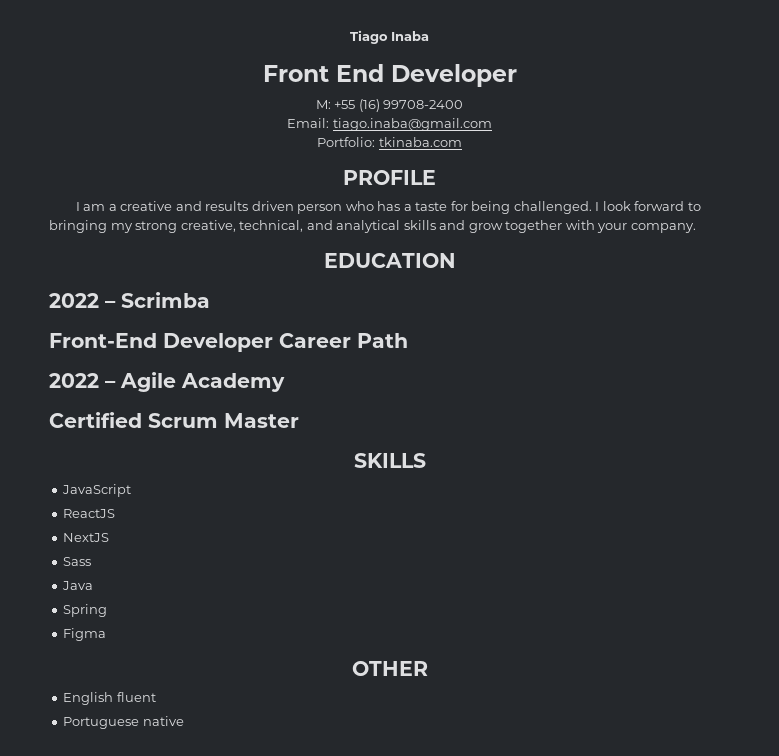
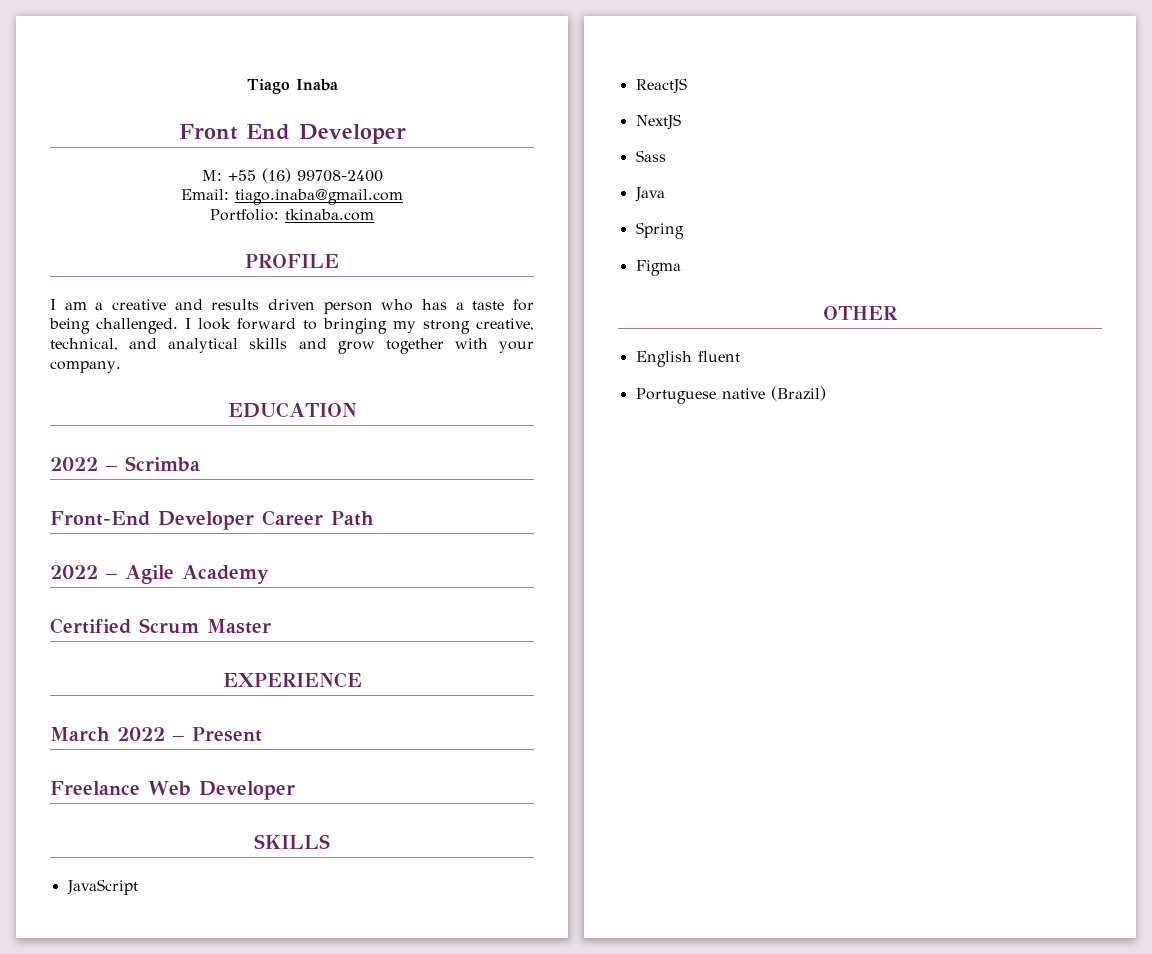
+ EXPERIENCE
+ March 2022 – Present
+ Freelance Web Developer
- Portuguese native
+ Portuguese native (Brazil)

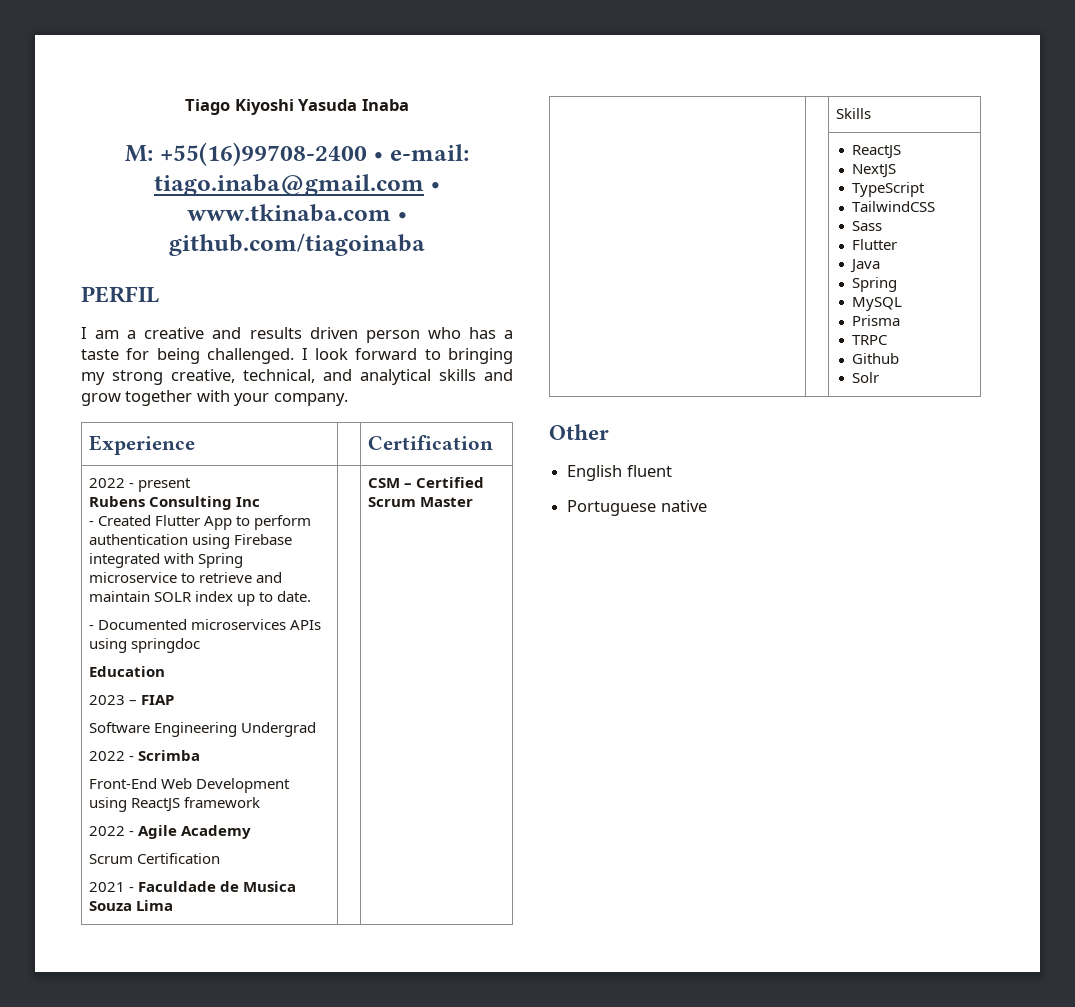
- Tiago Inaba
+ Tiago Kiyoshi Yasuda Inaba
- Front End Developer
- M: +55 (16) 99708-2400
- Email: tiago.inaba@gmail.com
- Portfolio: tkinaba.com
- PROFILE
+ M: +55(16)99708-2400 • e-mail: tiago.inaba@gmail.com • www.tkinaba.com • github.com/tiagoinaba
+ PERFIL
- EDUCATION
- 2022 – Scrimba
- Front-End Developer Career Path
- 2022 – Agile Academy
- Certified Scrum Master
- EXPERIENCE
- March 2022 – Present
- Freelance Web Developer
- SKILLS
- JavaScript
- ReactJS
+ Experience | | Certification
+ 2022 - present
+ Rubens Consulting Inc
+ - Created Flutter App to perform authentication using Firebase integrated with Spring microservice to retrieve and maintain SOLR index up to date.
+ - Documented microservices APIs using springdoc
+ Education
+ 2023 – FIAP
+ Software Engineering Undergrad
+ 2022 - Scrimba
+ Front-End Web Development using ReactJS framework
+ 2022 - Agile Academy
+ Scrum Certification
+ 2021 - Faculdade de Musica Souza Lima | | CSM – Certified Scrum Master
+ | | Skills
+ | | ReactJS
  NextJS
+ TypeScript
+ TailwindCSS
  Sass
+ Flutter
  Java
  Spring
- Figma
- OTHER
+ MySQL
+ Prisma
+ TRPC
+ Github
+ Solr
+ Other
- Portuguese native (Brazil)
+ Portuguese native

